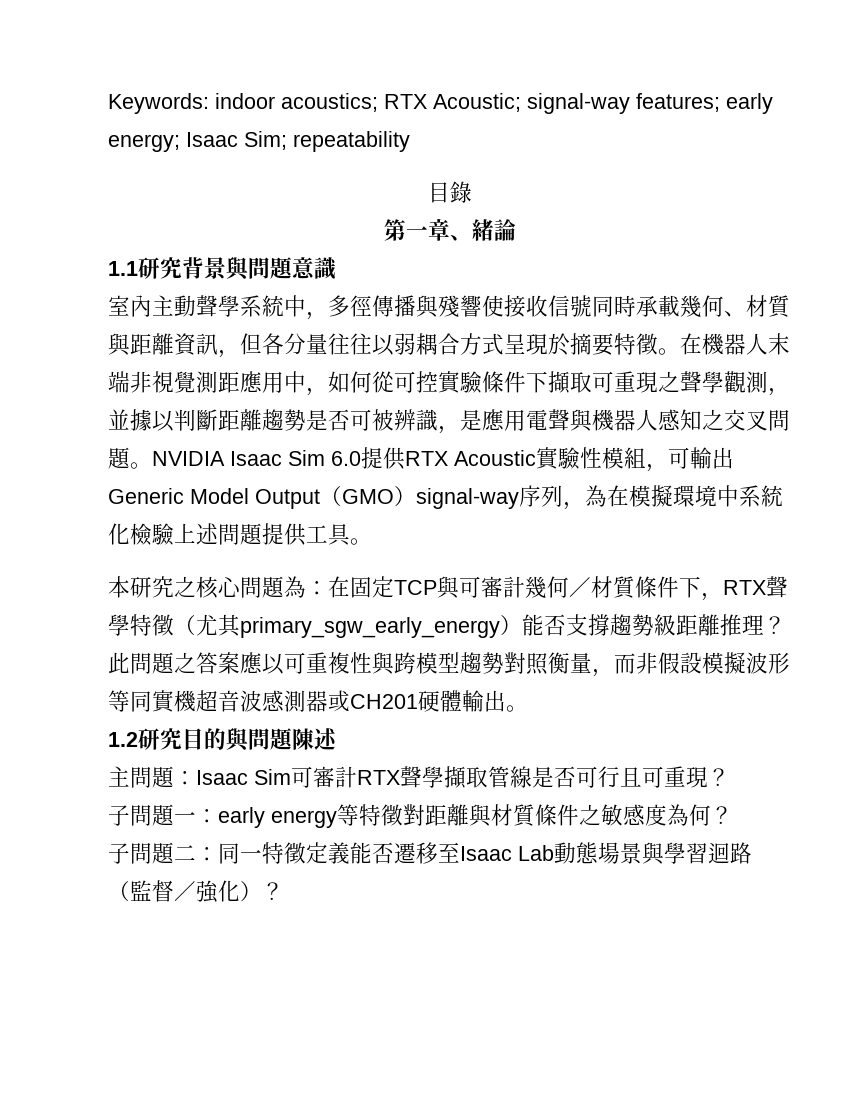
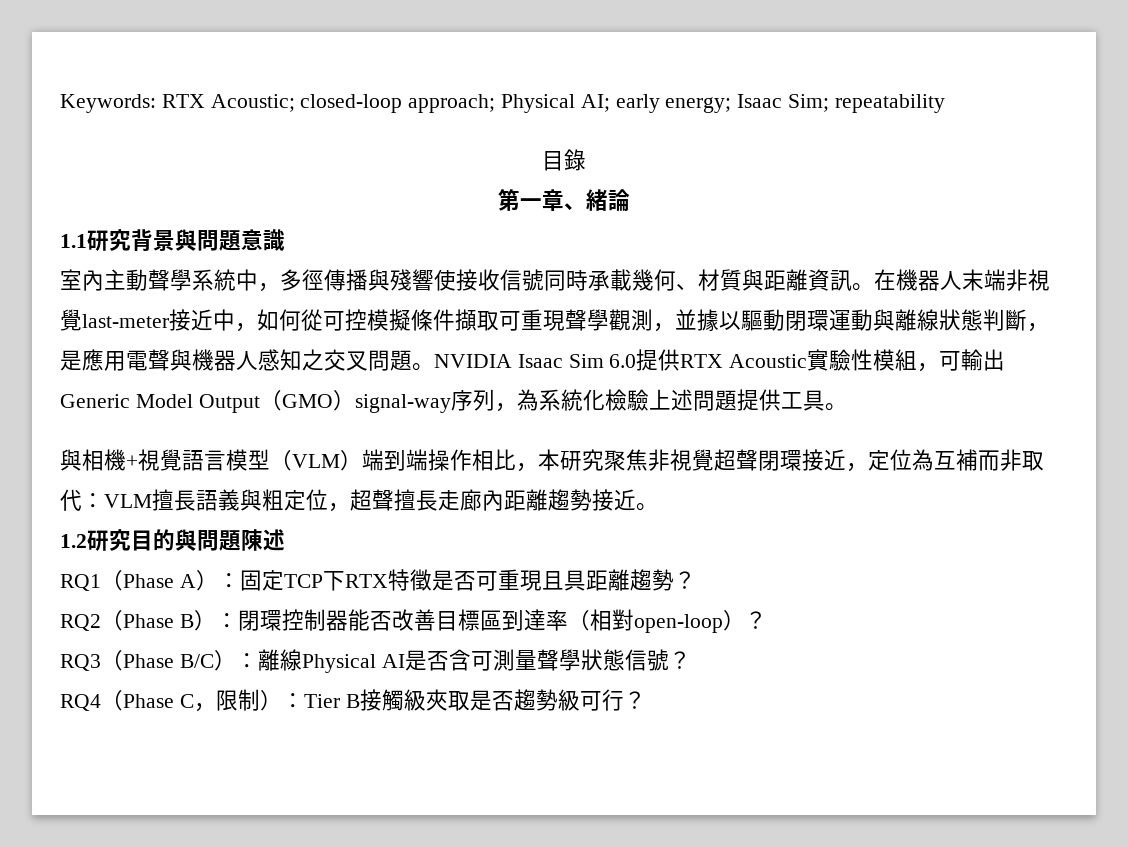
- Keywords: indoor acoustics; RTX Acoustic; signal-way features; early energy; Isaac Sim; repeatability
+ Keywords: RTX Acoustic; closed-loop approach; Physical AI; early energy; Isaac Sim; repeatability
- 室內主動聲學系統中，多徑傳播與殘響使接收信號同時承載幾何、材質與距離資訊，但各分量往往以弱耦合方式呈現於摘要特徵。
+ 室內主動聲學系統中，多徑傳播與殘響使接收信號同時承載幾何、材質與距離資訊。
- 在機器人末端非視覺測距應用中，如何從可控實驗條件下擷取可重現之聲學觀測，並據以判斷距離趨勢是否可被辨識，是應用電聲與機器人感知之交叉問題。
+ 在機器人末端非視覺last-meter接近中，如何從可控模擬條件擷取可重現聲學觀測，並據以驅動閉環運動與離線狀態判斷，是應用電聲與機器人感知之交叉問題。
- NVIDIA Isaac Sim 6.0提供RTX Acoustic實驗性模組，可輸出Generic Model Output（GMO）signal-way序列，為在模擬環境中系統化檢驗上述問題提供工具。
+ NVIDIA Isaac Sim 6.0提供RTX Acoustic實驗性模組，可輸出Generic Model Output（GMO）signal-way序列，為系統化檢驗上述問題提供工具。
- 本研究之核心問題為：在固定TCP與可審計幾何／材質條件下，RTX聲學特徵（尤其primary_sgw_early_energy）能否支撐趨勢級距離推理？此問題之答案應以可重複性與跨模型趨勢對照衡量，而非假設模擬波形等同實機超音波感測器或CH201硬體輸出。
+ 與相機+視覺語言模型（VLM）端到端操作相比，本研究聚焦非視覺超聲閉環接近，定位為互補而非取代：VLM擅長語義與粗定位，超聲擅長走廊內距離趨勢接近。
- 主問題：Isaac Sim可審計RTX聲學擷取管線是否可行且可重現？
- 子問題一：early energy等特徵對距離與材質條件之敏感度為何？
- 子問題二：同一特徵定義能否遷移至Isaac Lab動態場景與學習迴路（監督／強化）？
+ RQ1（Phase A）：固定TCP下RTX特徵是否可重現且具距離趨勢？
+ RQ2（Phase B）：閉環控制器能否改善目標區到達率（相對open-loop）？
+ RQ3（Phase B/C）：離線Physical AI是否含可測量聲學狀態信號？
+ RQ4（Phase C，限制）：Tier B接觸級夾取是否趨勢級可行？

